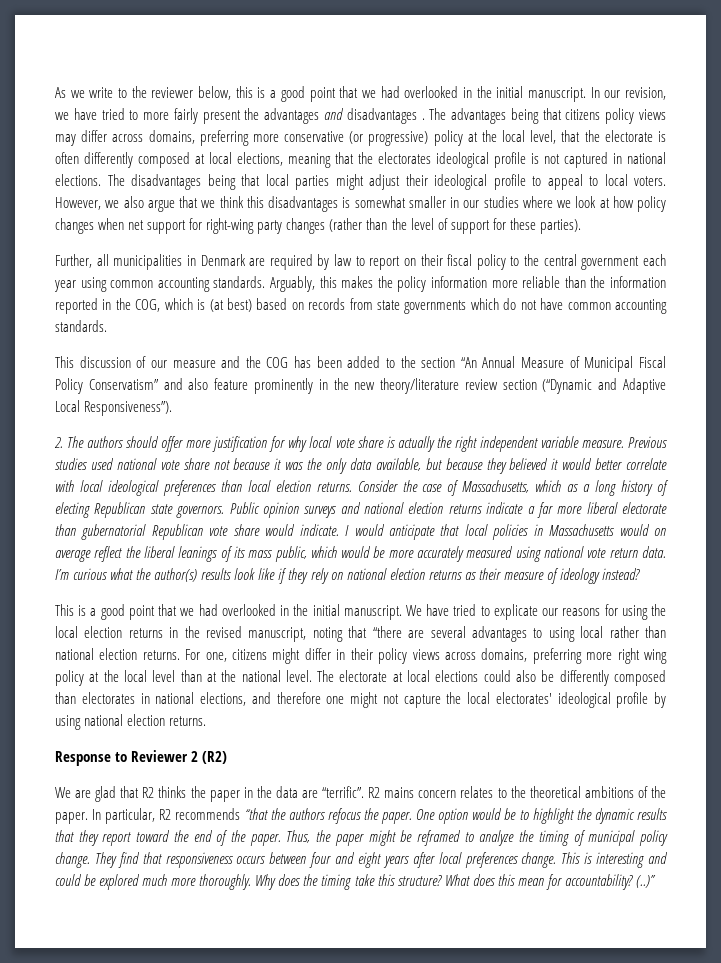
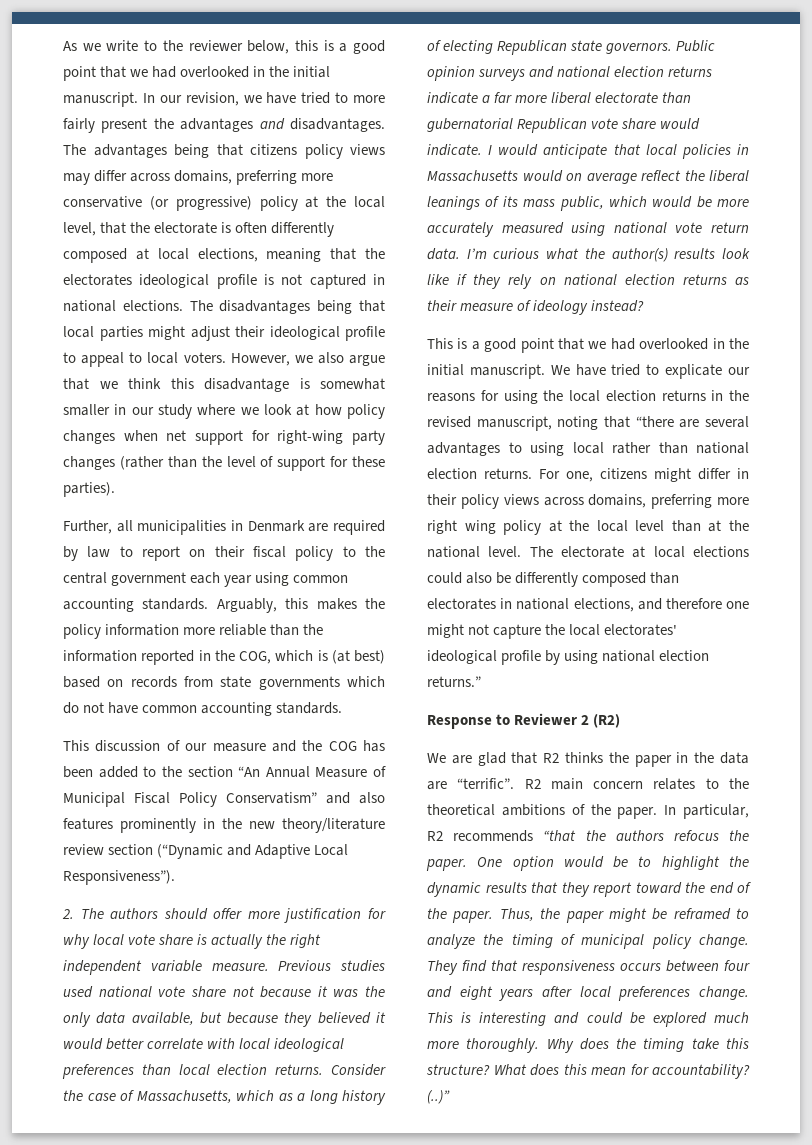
- In our revision, we have tried to more fairly present the advantages and disadvantages .
+ In our revision, we have tried to more fairly present the advantages and disadvantages.
- However, we also argue that we think this disadvantages is somewhat smaller in our studies where we look at how policy changes when net support for right-wing party changes (rather than the level of support for these parties).
+ However, we also argue that we think this disadvantage is somewhat smaller in our study where we look at how policy changes when net support for right-wing party changes (rather than the level of support for these parties).
- This discussion of our measure and the COG has been added to the section “An Annual Measure of Municipal Fiscal Policy Conservatism” and also feature prominently in the new theory/literature review section (“Dynamic and Adaptive Local Responsiveness”).
+ This discussion of our measure and the COG has been added to the section “An Annual Measure of Municipal Fiscal Policy Conservatism” and also features prominently in the new theory/literature review section (“Dynamic and Adaptive Local Responsiveness”).
- The electorate at local elections could also be differently composed than electorates in national elections, and therefore one might not capture the local electorates' ideological profile by using national election returns.
+ The electorate at local elections could also be differently composed than electorates in national elections, and therefore one might not capture the local electorates' ideological profile by using national election returns.”
- R2 mains concern relates to the theoretical ambitions of the paper.
+ R2 main concern relates to the theoretical ambitions of the paper.

